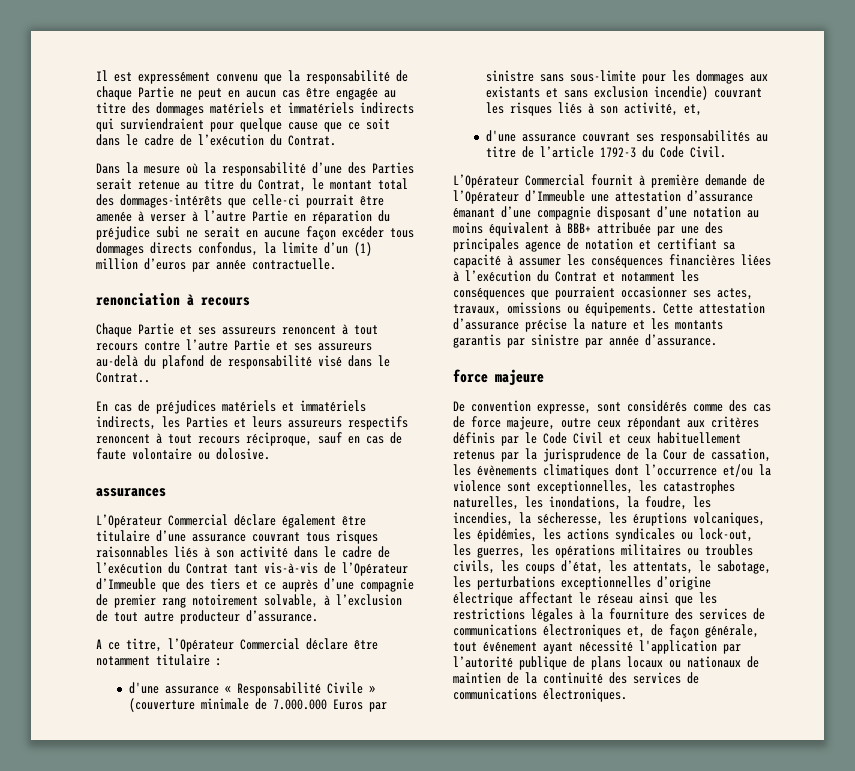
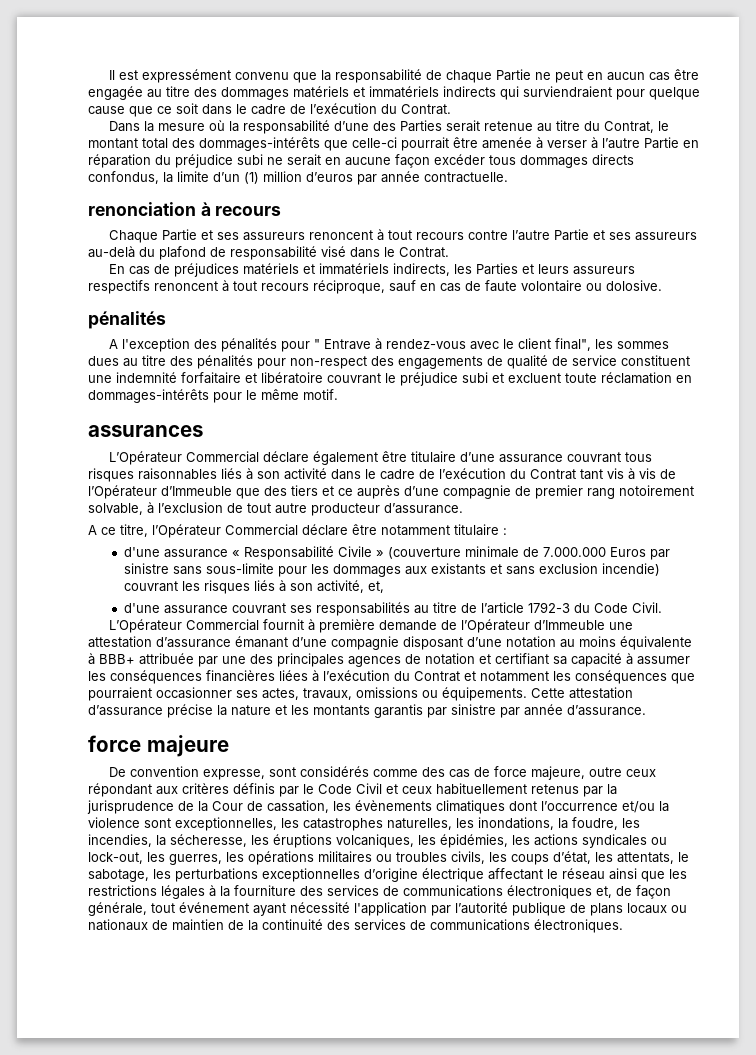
- Chaque Partie et ses assureurs renoncent à tout recours contre l’autre Partie et ses assureurs au-delà du plafond de responsabilité visé dans le Contrat..
+ Chaque Partie et ses assureurs renoncent à tout recours contre l’autre Partie et ses assureurs au-delà du plafond de responsabilité visé dans le Contrat.
  En cas de préjudices matériels et immatériels indirects, les Parties et leurs assureurs respectifs renoncent à tout recours réciproque, sauf en cas de faute volontaire ou dolosive.
+ pénalités
+ A l'exception des pénalités pour " Entrave à rendez-vous avec le client final", les sommes dues au titre des pénalités pour non-respect des engagements de qualité de service constituent une indemnité forfaitaire et libératoire couvrant le préjudice subi et excluent toute réclamation en dommages-intérêts pour le même motif.
- L’Opérateur Commercial déclare également être titulaire d’une assurance couvrant tous risques raisonnables liés à son activité dans le cadre de l’exécution du Contrat tant vis-à-vis de l’Opérateur d’Immeuble que des tiers et ce auprès d’une compagnie de premier rang notoirement solvable, à l’exclusion de tout autre producteur d’assurance.
+ L’Opérateur Commercial déclare également être titulaire d’une assurance couvrant tous risques raisonnables liés à son activité dans le cadre de l’exécution du Contrat tant vis à vis de l’Opérateur d’Immeuble que des tiers et ce auprès d’une compagnie de premier rang notoirement solvable, à l’exclusion de tout autre producteur d’assurance.
- L’Opérateur Commercial fournit à première demande de l’Opérateur d’Immeuble une attestation d’assurance émanant d’une compagnie disposant d’une notation au moins équivalent à BBB+ attribuée par une des principales agence de notation et certifiant sa capacité à assumer les conséquences financières liées à l’exécution du Contrat et notamment les conséquences que pourraient occasionner ses actes, travaux, omissions ou équipements.
+ L’Opérateur Commercial fournit à première demande de l’Opérateur d’Immeuble une attestation d’assurance émanant d’une compagnie disposant d’une notation au moins équivalente à BBB+ attribuée par une des principales agences de notation et certifiant sa capacité à assumer les conséquences financières liées à l’exécution du Contrat et notamment les conséquences que pourraient occasionner ses actes, travaux, omissions ou équipements.

